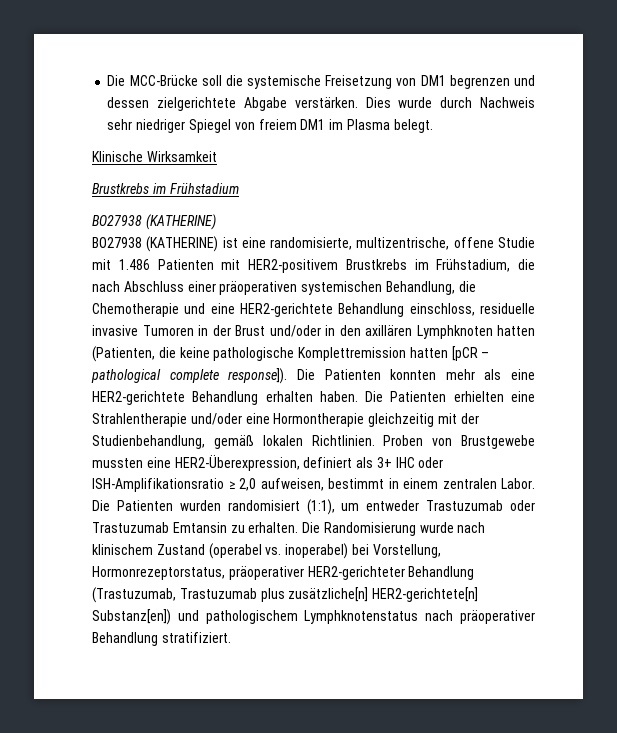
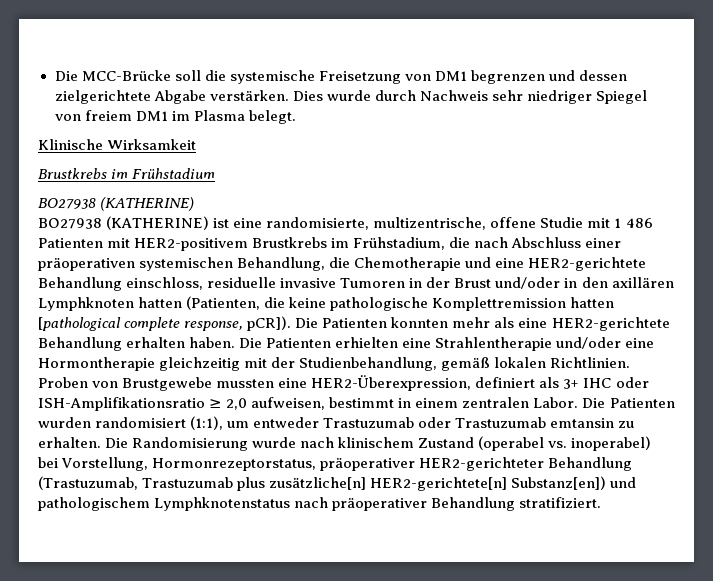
- BO27938 (KATHERINE) ist eine randomisierte, multizentrische, offene Studie mit 1.486 Patienten mit HER2-positivem Brustkrebs im Frühstadium, die nach Abschluss einer präoperativen systemischen Behandlung, die Chemotherapie und eine HER2-gerichtete Behandlung einschloss, residuelle invasive Tumoren in der Brust und/oder in den axillären Lymphknoten hatten (Patienten, die keine pathologische Komplettremission hatten [pCR – pathological complete response]).
+ BO27938 (KATHERINE) ist eine randomisierte, multizentrische, offene Studie mit 1 486 Patienten mit HER2-positivem Brustkrebs im Frühstadium, die nach Abschluss einer präoperativen systemischen Behandlung, die Chemotherapie und eine HER2-gerichtete Behandlung einschloss, residuelle invasive Tumoren in der Brust und/oder in den axillären Lymphknoten hatten (Patienten, die keine pathologische Komplettremission hatten [pathological complete response, pCR]).
- Die Patienten wurden randomisiert (1:1), um entweder Trastuzumab oder Trastuzumab Emtansin zu erhalten.
+ Die Patienten wurden randomisiert (1:1), um entweder Trastuzumab oder Trastuzumab emtansin zu erhalten.

